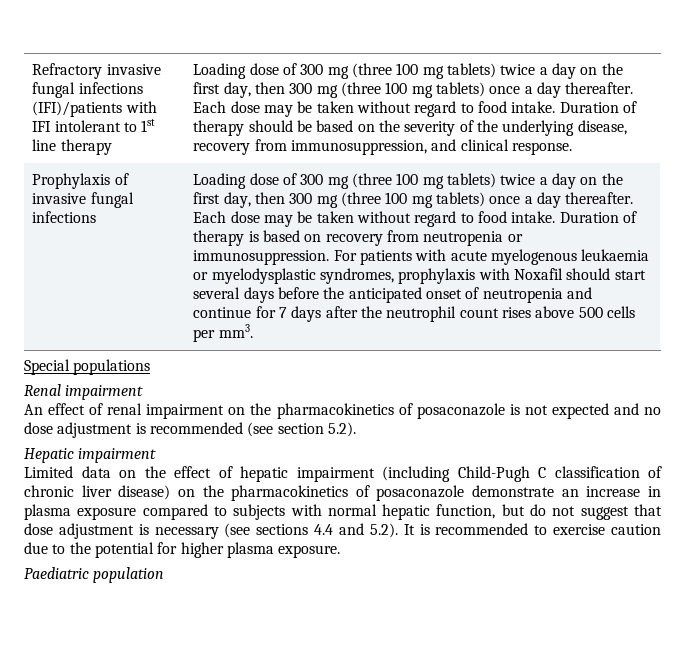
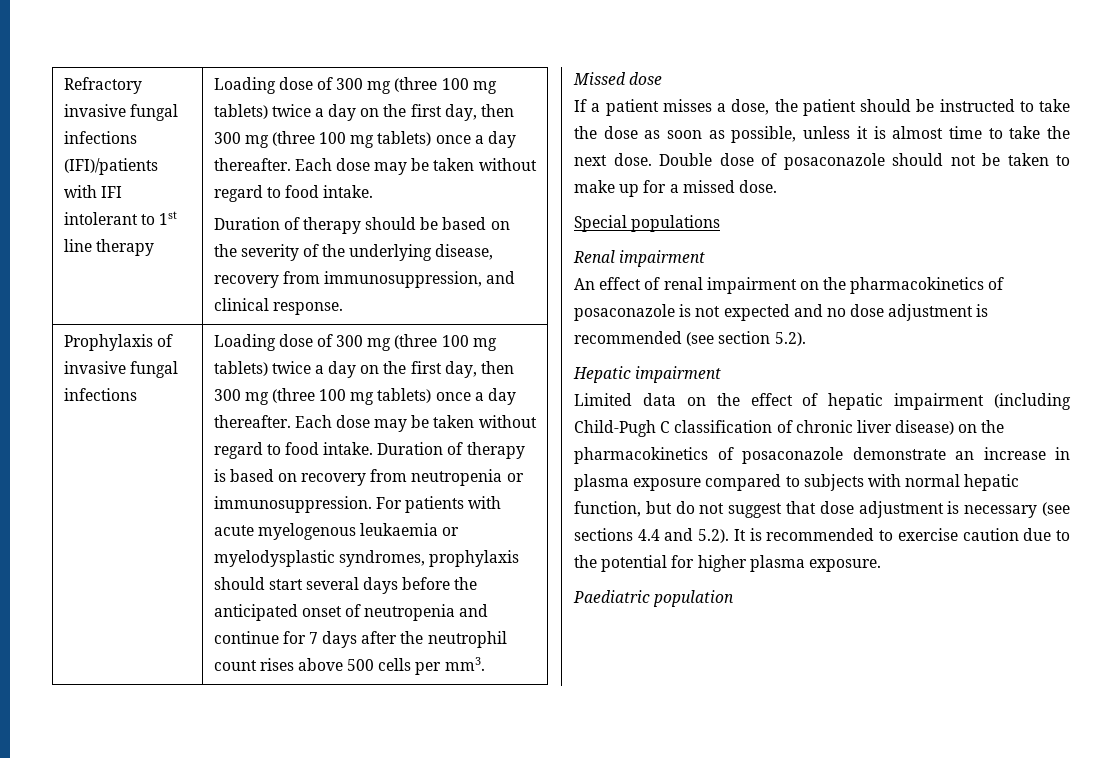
- Refractory invasive fungal infections (IFI)/patients with IFI intolerant to 1st line therapy | Loading dose of 300 mg (three 100 mg tablets) twice a day on the first day, then 300 mg (three 100 mg tablets) once a day thereafter. Each dose may be taken without regard to food intake. Duration of therapy should be based on the severity of the underlying disease, recovery from immunosuppression, and clinical response.
+ Refractory invasive fungal infections (IFI)/patients with IFI intolerant to 1st line therapy | Loading dose of 300 mg (three 100 mg tablets) twice a day on the first day, then 300 mg (three 100 mg tablets) once a day thereafter. Each dose may be taken without regard to food intake.
+ Duration of therapy should be based on the severity of the underlying disease, recovery from immunosuppression, and clinical response.
- For patients with acute myelogenous leukaemia or myelodysplastic syndromes, prophylaxis with Noxafil should start several days before the anticipated onset of neutropenia and continue for 7 days after the neutrophil count rises above 500 cells per mm3.
+ For patients with acute myelogenous leukaemia or myelodysplastic syndromes, prophylaxis should start several days before the anticipated onset of neutropenia and continue for 7 days after the neutrophil count rises above 500 cells per mm3.
+ Missed dose
+ If a patient misses a dose, the patient should be instructed to take the dose as soon as possible, unless it is almost time to take the next dose. Double dose of posaconazole should not be taken to make up for a missed dose.

